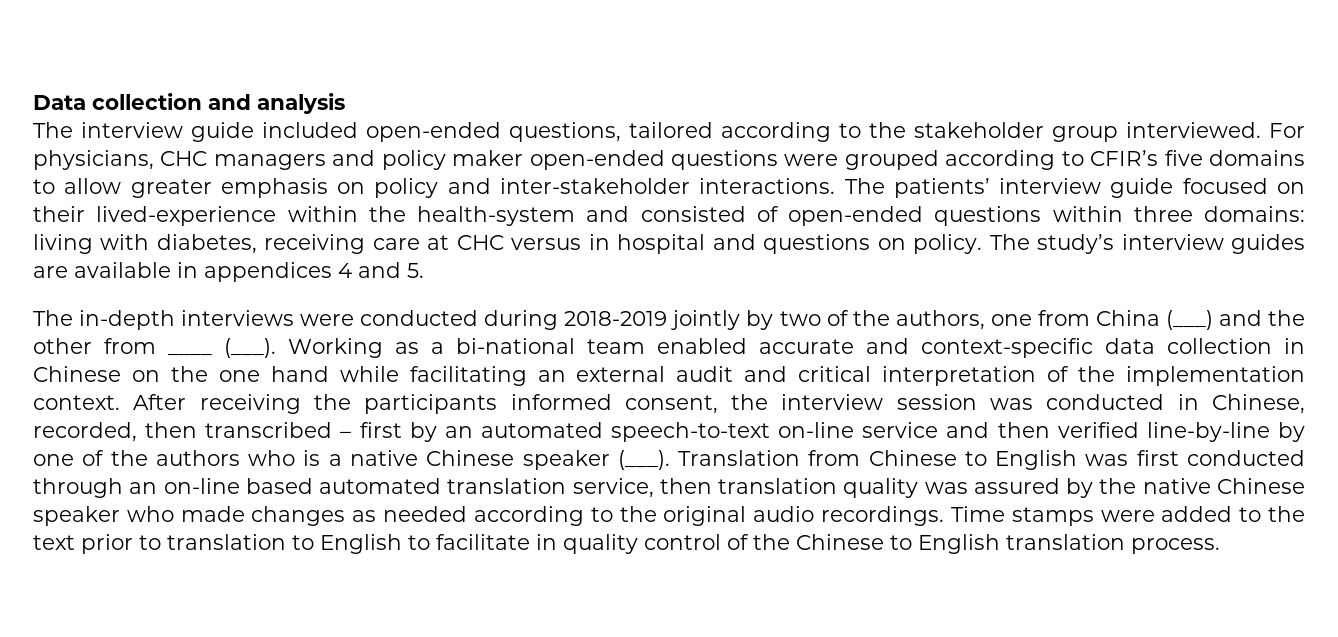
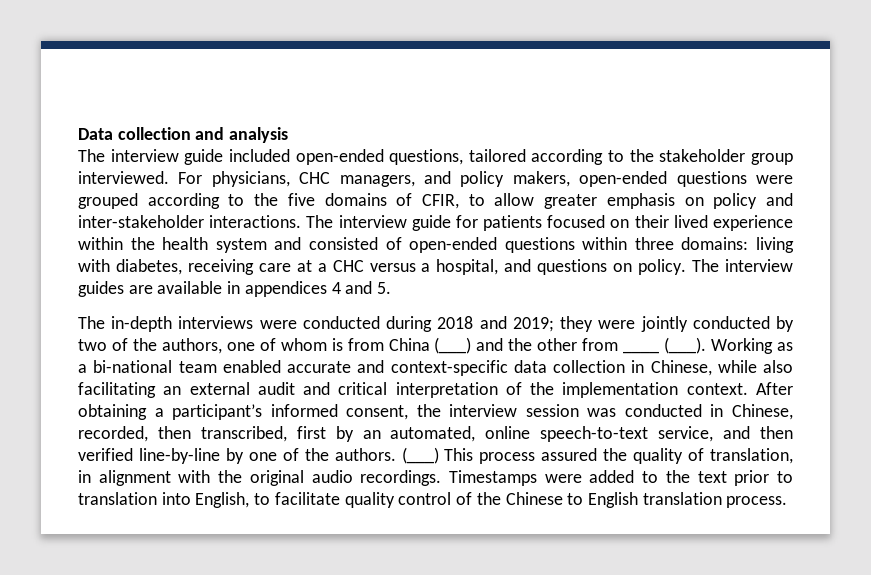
- For physicians, CHC managers and policy maker open-ended questions were grouped according to CFIR’s five domains to allow greater emphasis on policy and inter-stakeholder interactions.
+ For physicians, CHC managers, and policy makers, open-ended questions were grouped according to the five domains of CFIR, to allow greater emphasis on policy and inter-stakeholder interactions.
- The patients’ interview guide focused on their lived-experience within the health-system and consisted of open-ended questions within three domains: living with diabetes, receiving care at CHC versus in hospital and questions on policy.
+ The interview guide for patients focused on their lived experience within the health system and consisted of open-ended questions within three domains: living with diabetes, receiving care at a CHC versus a hospital, and questions on policy.
- The study’s interview guides are available in appendices 4 and 5.
+ The interview guides are available in appendices 4 and 5.
- The in-depth interviews were conducted during 2018-2019 jointly by two of the authors, one from China (___) and the other from ____ (___).
+ The in-depth interviews were conducted during 2018 and 2019; they were jointly conducted by two of the authors, one of whom is from China (___) and the other from ____ (___).
- Working as a bi-national team enabled accurate and context-specific data collection in Chinese on the one hand while facilitating an external audit and critical interpretation of the implementation context.
+ Working as a bi-national team enabled accurate and context-specific data collection in Chinese, while also facilitating an external audit and critical interpretation of the implementation context.
- After receiving the participants informed consent, the interview session was conducted in Chinese, recorded, then transcribed – first by an automated speech-to-text on-line service and then verified line-by-line by one of the authors who is a native Chinese speaker (___). Translation from Chinese to English was first conducted through an on-line based automated translation service, then translation quality was assured by the native Chinese speaker who made changes as needed according to the original audio recordings.
+ After obtaining a participant’s informed consent, the interview session was conducted in Chinese, recorded, then transcribed, first by an automated, online speech-to-text service, and then verified line-by-line by one of the authors. (___) This process assured the quality of translation, in alignment with the original audio recordings.
- Time stamps were added to the text prior to translation to English to facilitate in quality control of the Chinese to English translation process.
+ Timestamps were added to the text prior to translation into English, to facilitate quality control of the Chinese to English translation process.

